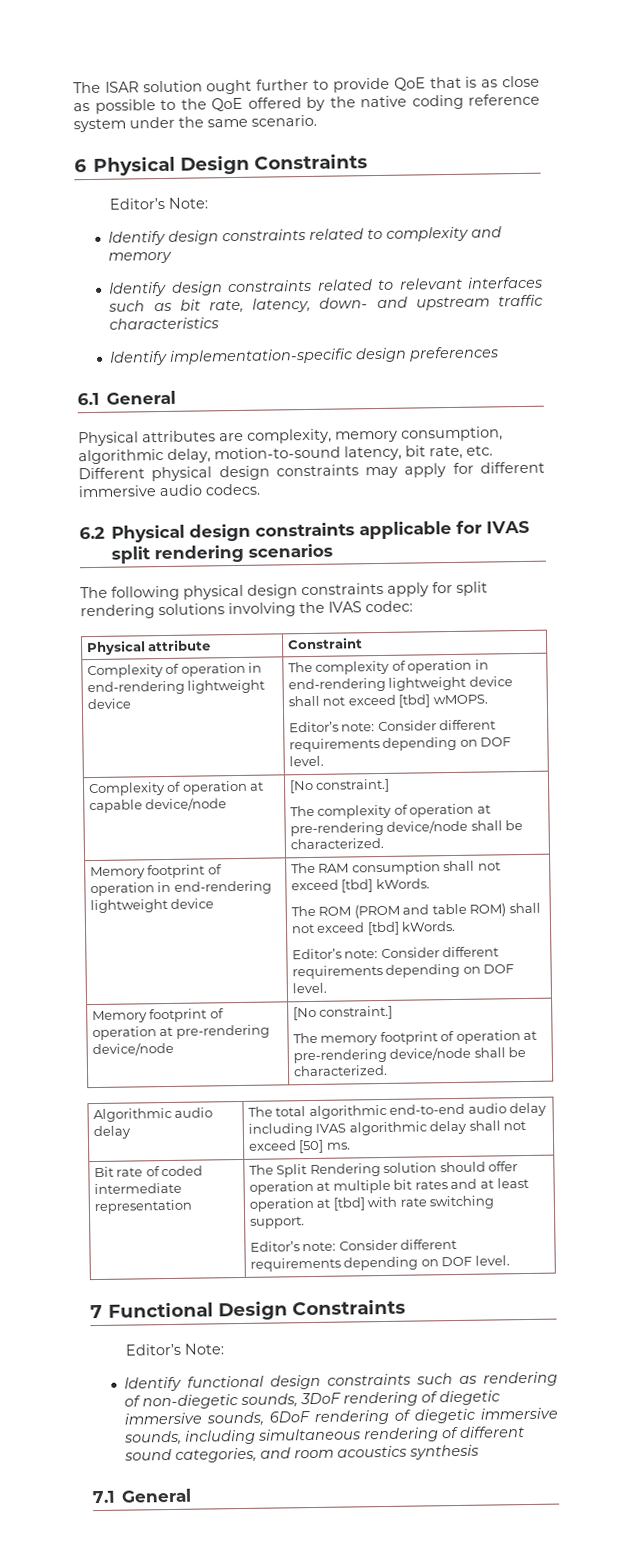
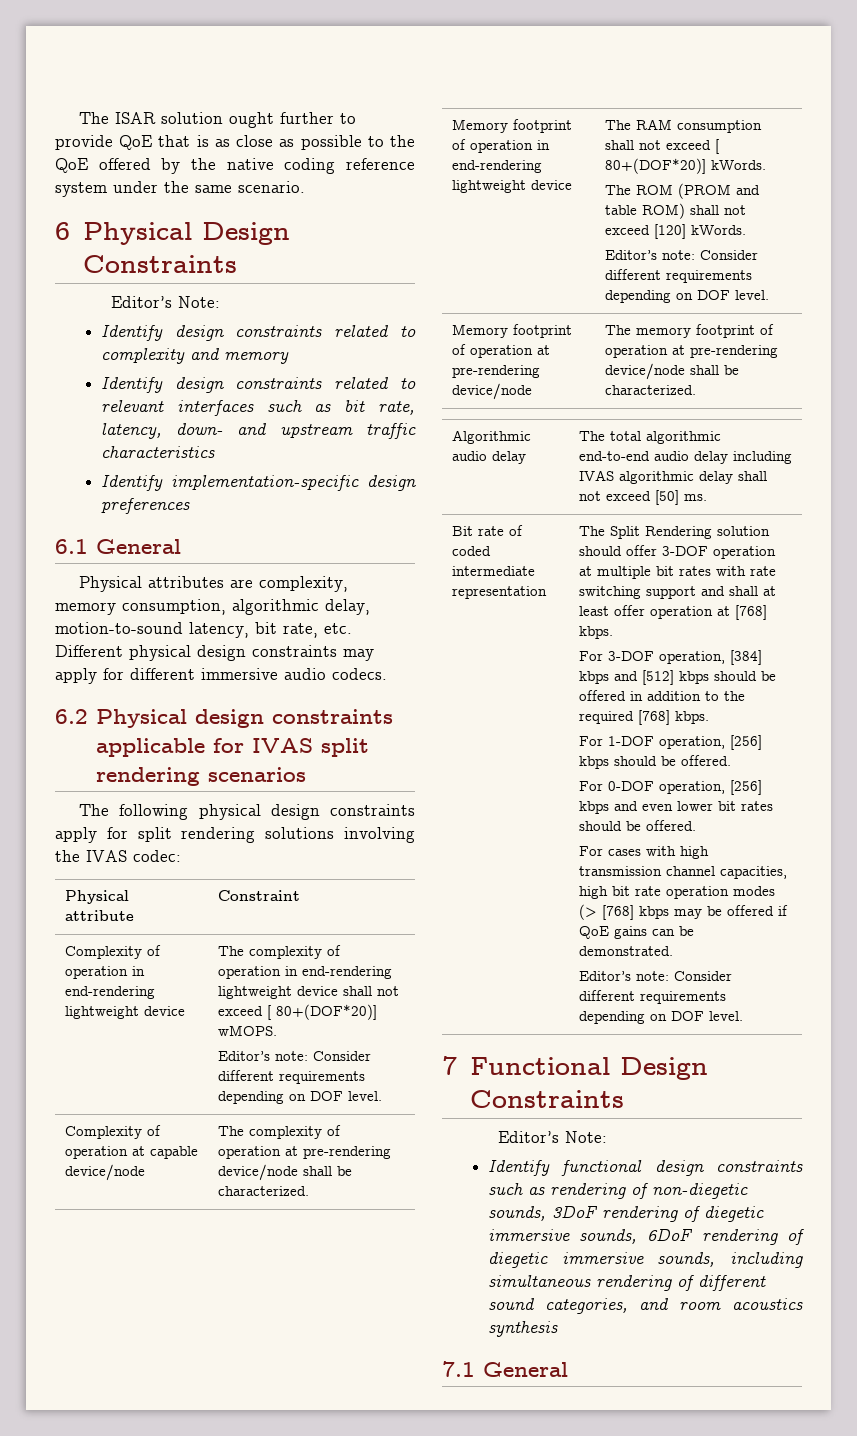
- Complexity of operation in end-rendering lightweight device | The complexity of operation in end-rendering lightweight device shall not exceed [tbd] wMOPS.
+ Complexity of operation in end-rendering lightweight device | The complexity of operation in end-rendering lightweight device shall not exceed [ 80+(DOF*20)] wMOPS.
- Complexity of operation at capable device/node | [No constraint.]
- The complexity of operation at pre-rendering device/node shall be characterized.
+ Complexity of operation at capable device/node | The complexity of operation at pre-rendering device/node shall be characterized.
- Memory footprint of operation in end-rendering lightweight device | The RAM consumption shall not exceed [tbd] kWords.
- The ROM (PROM and table ROM) shall not exceed [tbd] kWords.
+ Memory footprint of operation in end-rendering lightweight device | The RAM consumption shall not exceed [ 80+(DOF*20)] kWords.
+ The ROM (PROM and table ROM) shall not exceed [120] kWords.
- Memory footprint of operation at pre-rendering device/node | [No constraint.]
- The memory footprint of operation at pre-rendering device/node shall be characterized.
+ Memory footprint of operation at pre-rendering device/node | The memory footprint of operation at pre-rendering device/node shall be characterized.
- The Split Rendering solution should offer operation at multiple bit rates and at least operation at [tbd] with rate switching support.
+ The Split Rendering solution should offer 3-DOF operation at multiple bit rates with rate switching support and shall at least offer operation at [768] kbps.
+ For 3-DOF operation, [384] kbps and [512] kbps should be offered in addition to the required [768] kbps.
+ For 1-DOF operation, [256] kbps should be offered.
+ For 0-DOF operation, [256] kbps and even lower bit rates should be offered.
+ For cases with high transmission channel capacities, high bit rate operation modes (> [768] kbps may be offered if QoE gains can be demonstrated.

